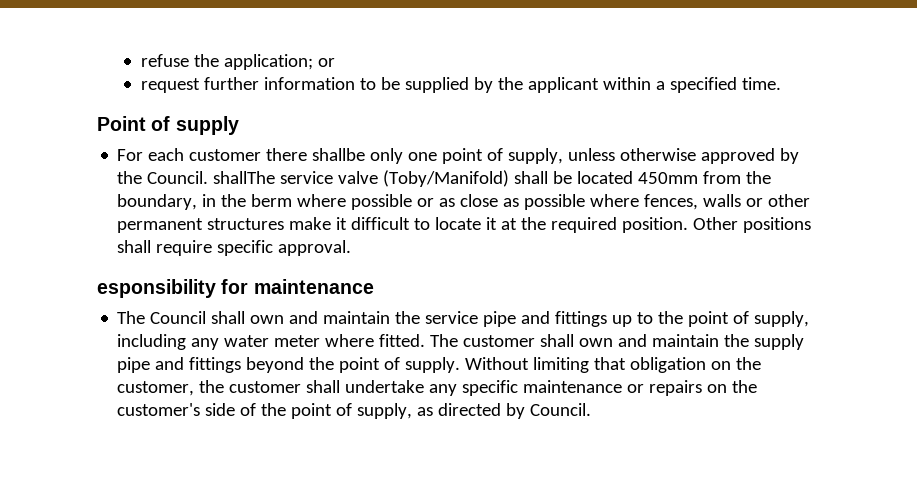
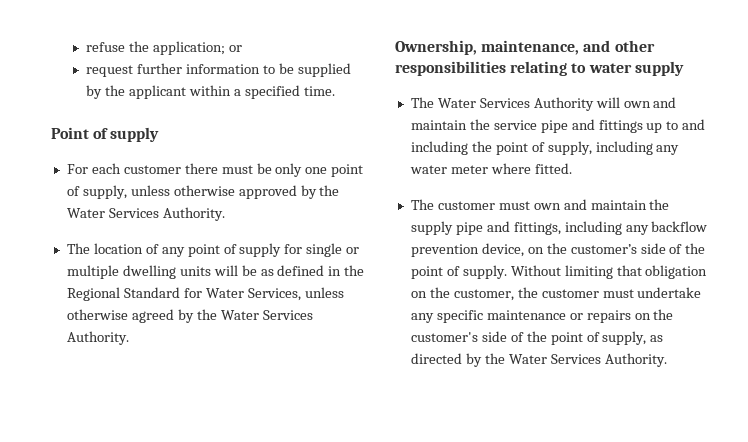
- For each customer there shallbe only one point of supply, unless otherwise approved by the Council. shallThe service valve (Toby/Manifold) shall be located 450mm from the boundary, in the berm where possible or as close as possible where fences, walls or other permanent structures make it difficult to locate it at the required position. Other positions shall require specific approval.
- esponsibility for maintenance
- The Council shall own and maintain the service pipe and fittings up to the point of supply, including any water meter where fitted. The customer shall own and maintain the supply pipe and fittings beyond the point of supply.
+ For each customer there must be only one point of supply, unless otherwise approved by the Water Services Authority.
+ The location of any point of supply for single or multiple dwelling units will be as defined in the Regional Standard for Water Services, unless otherwise agreed by the Water Services Authority.
+ Ownership, maintenance, and other responsibilities relating to water supply
+ The Water Services Authority will own and maintain the service pipe and fittings up to and including the point of supply, including any water meter where fitted.
+ The customer must own and maintain the supply pipe and fittings, including any backflow prevention device, on the customer’s side of the point of supply.
- Without limiting that obligation on the customer, the customer shall undertake any specific maintenance or repairs on the customer's side of the point of supply, as directed by Council.
+ Without limiting that obligation on the customer, the customer must undertake any specific maintenance or repairs on the customer's side of the point of supply, as directed by the Water Services Authority.

